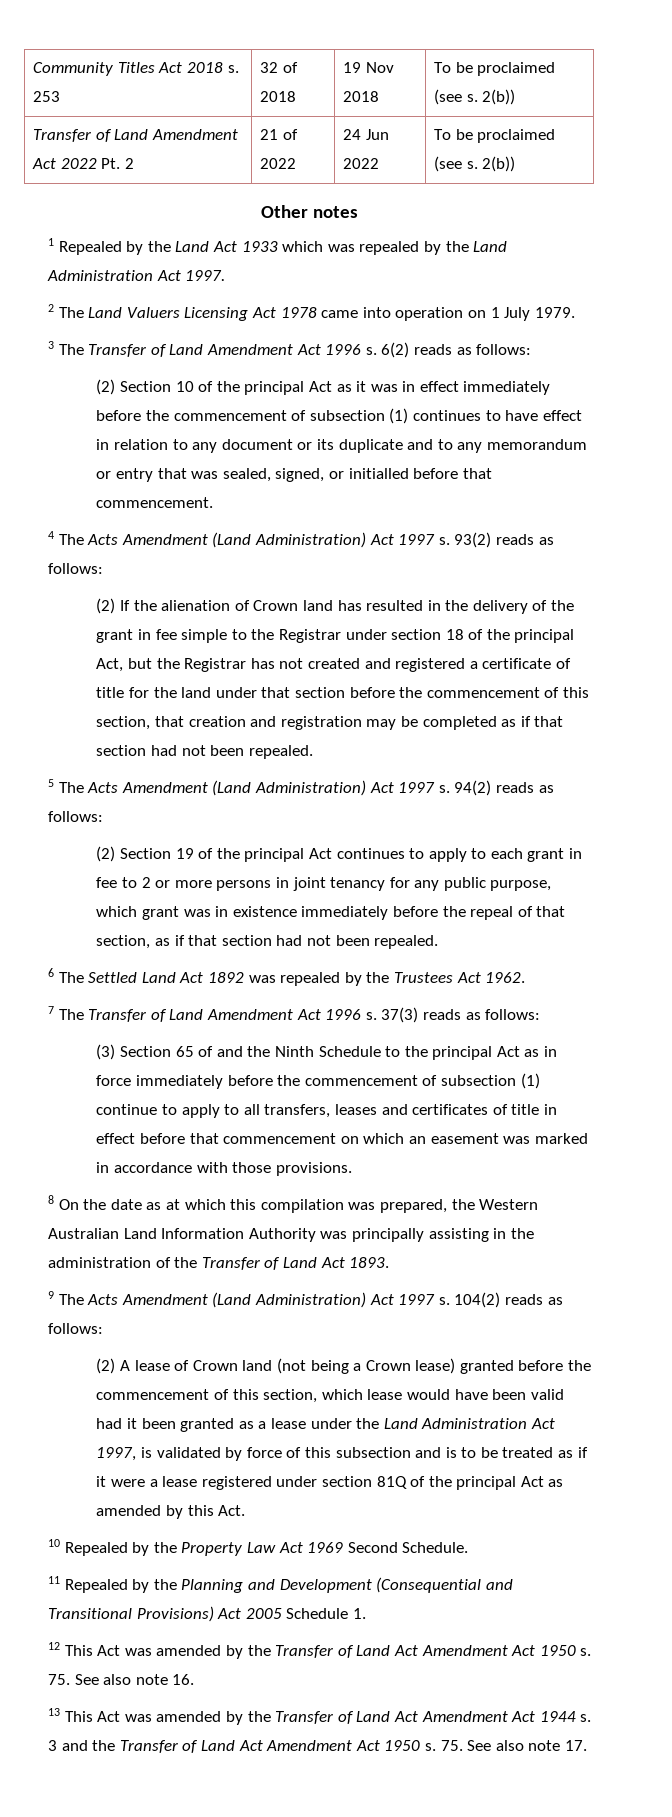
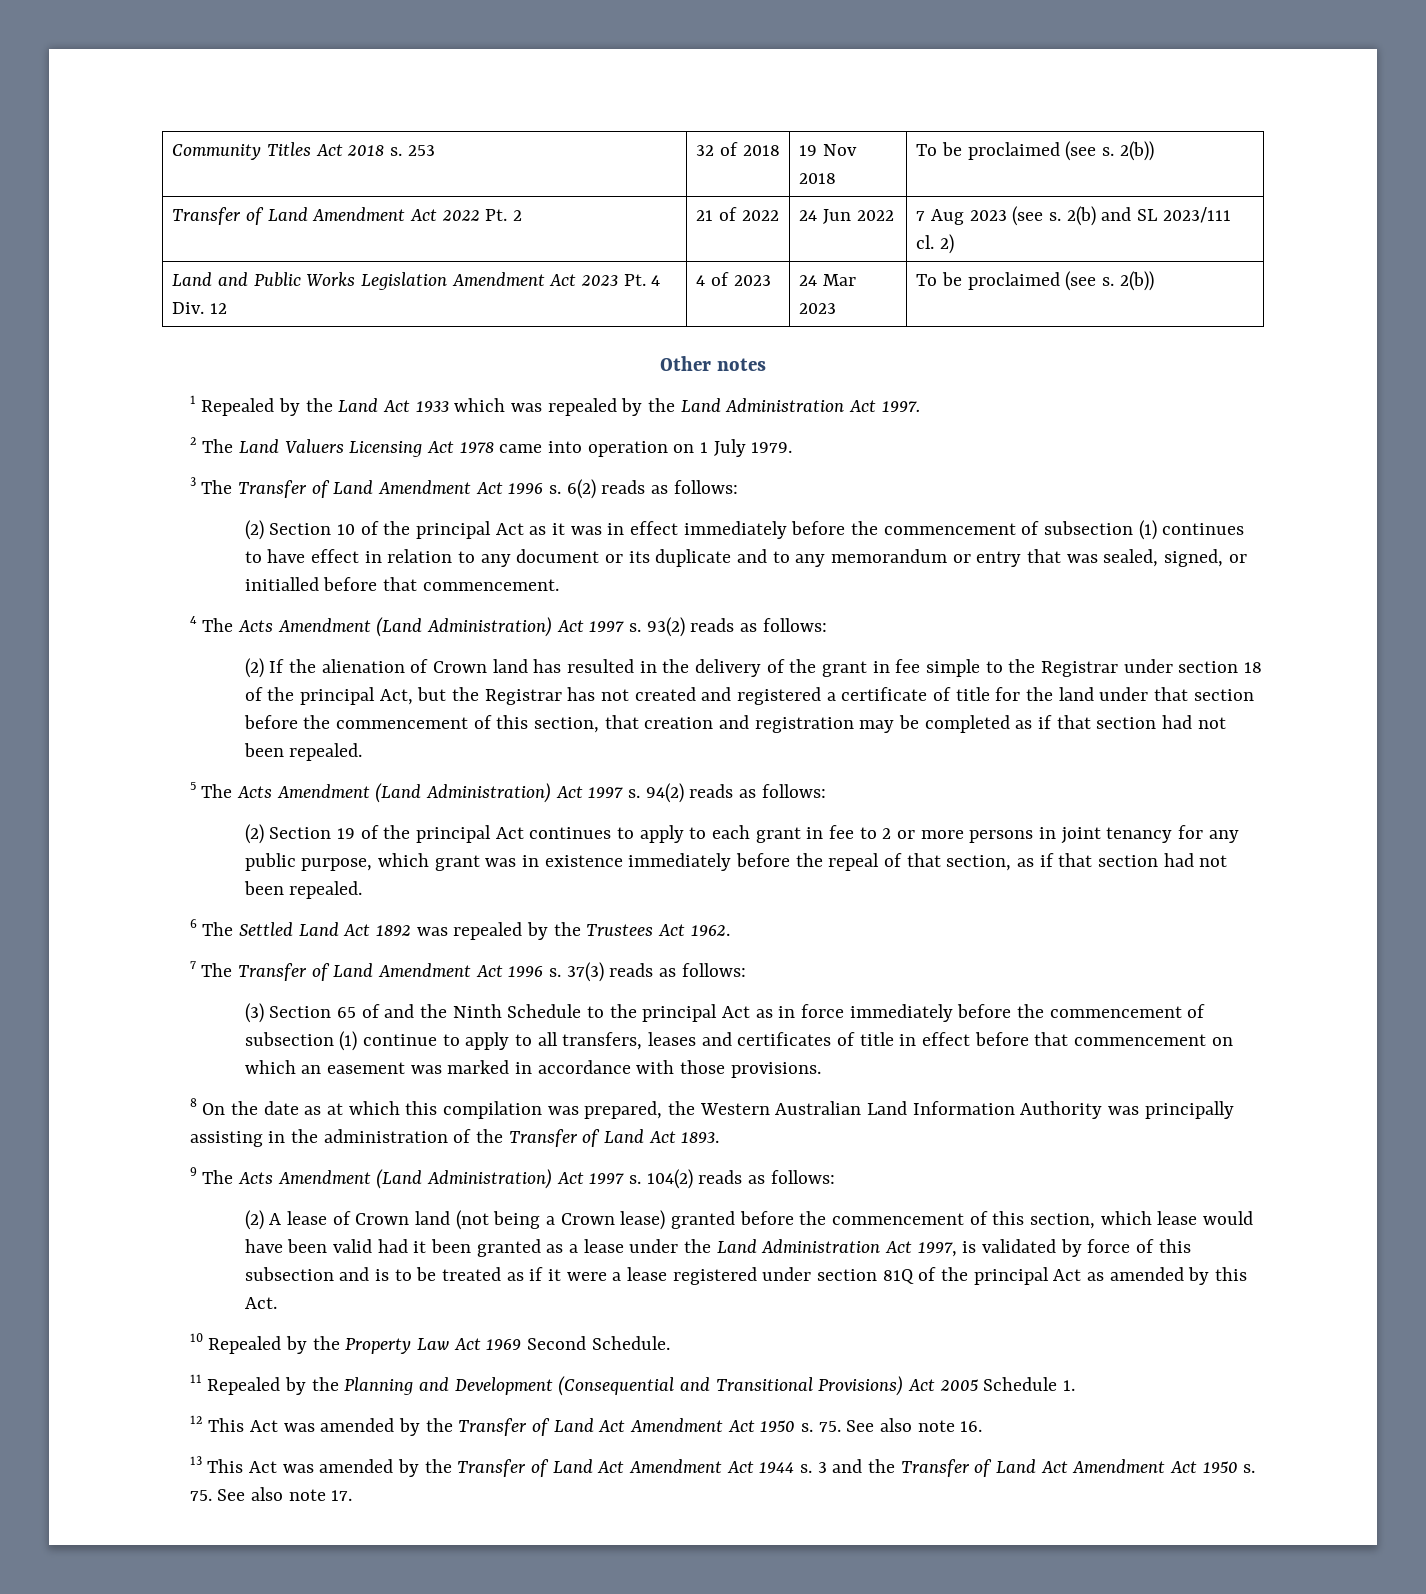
- Transfer of Land Amendment Act 2022 Pt. 2 | 21 of 2022 | 24 Jun 2022 | To be proclaimed (see s. 2(b))
+ Transfer of Land Amendment Act 2022 Pt. 2 | 21 of 2022 | 24 Jun 2022 | 7 Aug 2023 (see s. 2(b) and SL 2023/111 cl. 2)
+ Land and Public Works Legislation Amendment Act 2023 Pt. 4 Div. 12 | 4 of 2023 | 24 Mar 2023 | To be proclaimed (see s. 2(b))

